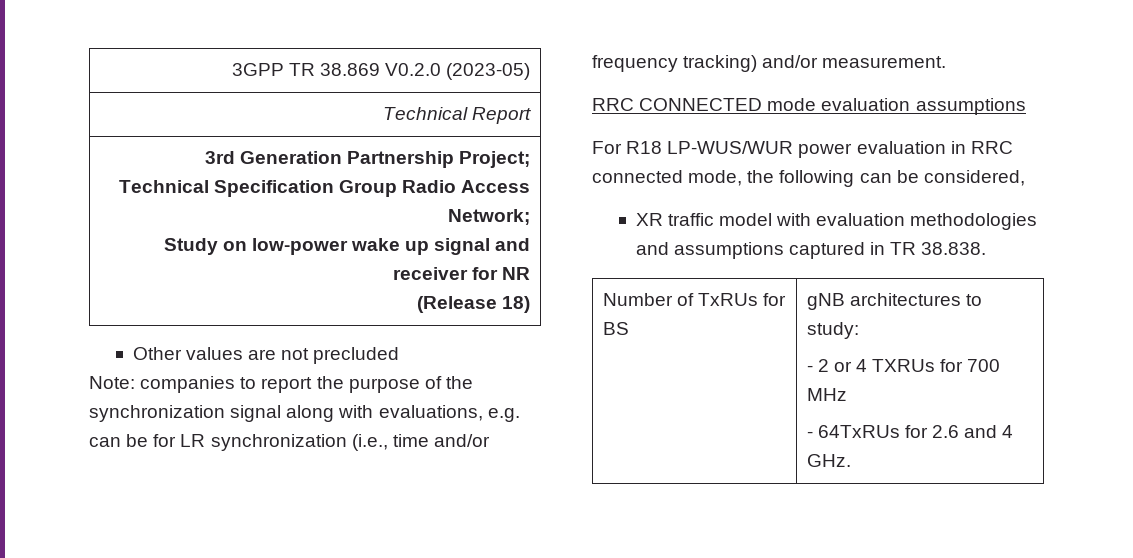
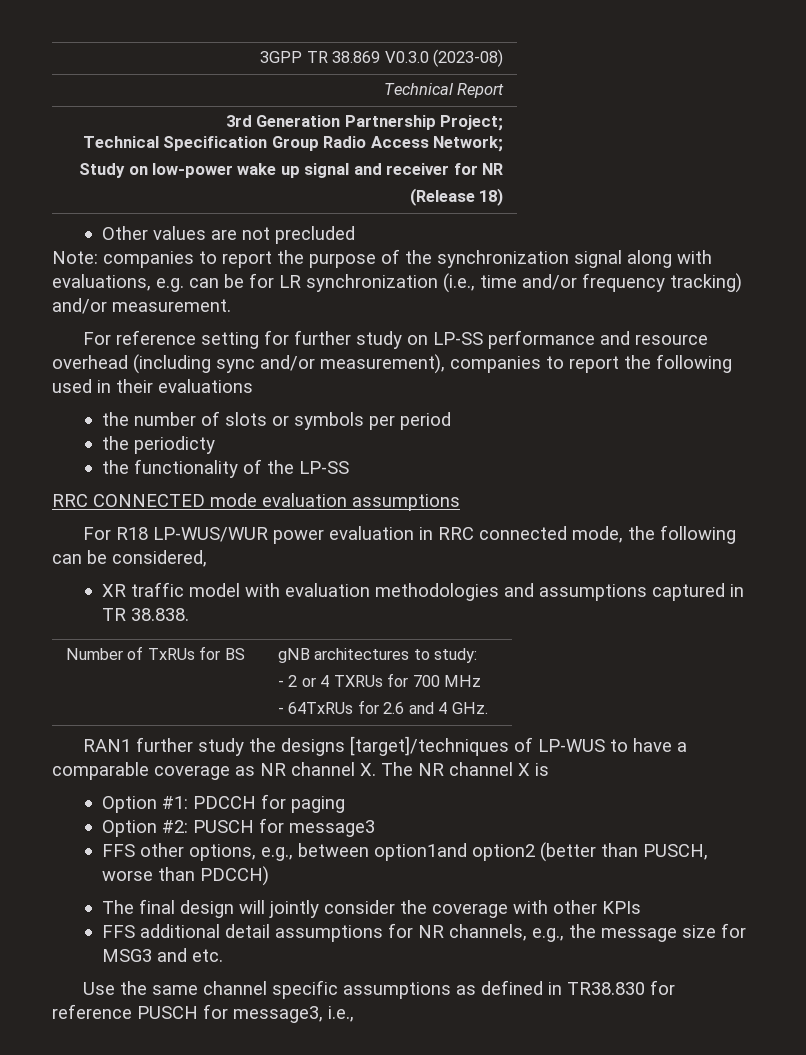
- 3GPP TR 38.869 V0.2.0 (2023-05)
+ 3GPP TR 38.869 V0.3.0 (2023-08)
+ For reference setting for further study on LP-SS performance and resource overhead (including sync and/or measurement), companies to report the following used in their evaluations
+ the number of slots or symbols per period
+ the periodicty
+ the functionality of the LP-SS
+ RAN1 further study the designs [target]/techniques of LP-WUS to have a comparable coverage as NR channel X. The NR channel X is
+ Option #1: PDCCH for paging
+ Option #2: PUSCH for message3
+ FFS other options, e.g., between option1and option2 (better than PUSCH, worse than PDCCH)
+ The final design will jointly consider the coverage with other KPIs
+ FFS additional detail assumptions for NR channels, e.g., the message size for MSG3 and etc.
+ Use the same channel specific assumptions as defined in TR38.830 for reference PUSCH for message3, i.e.,

